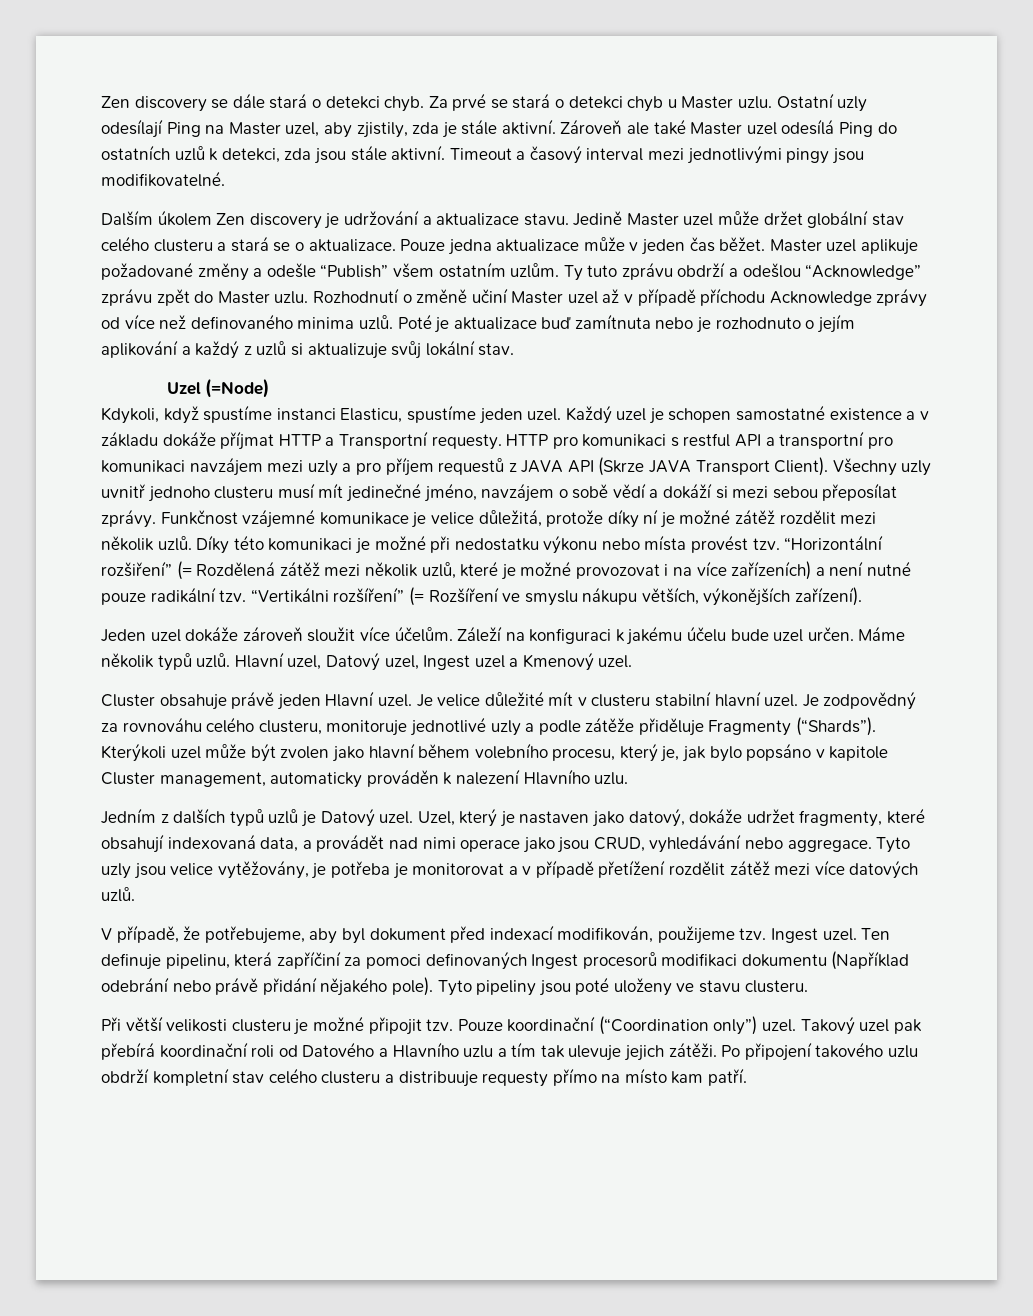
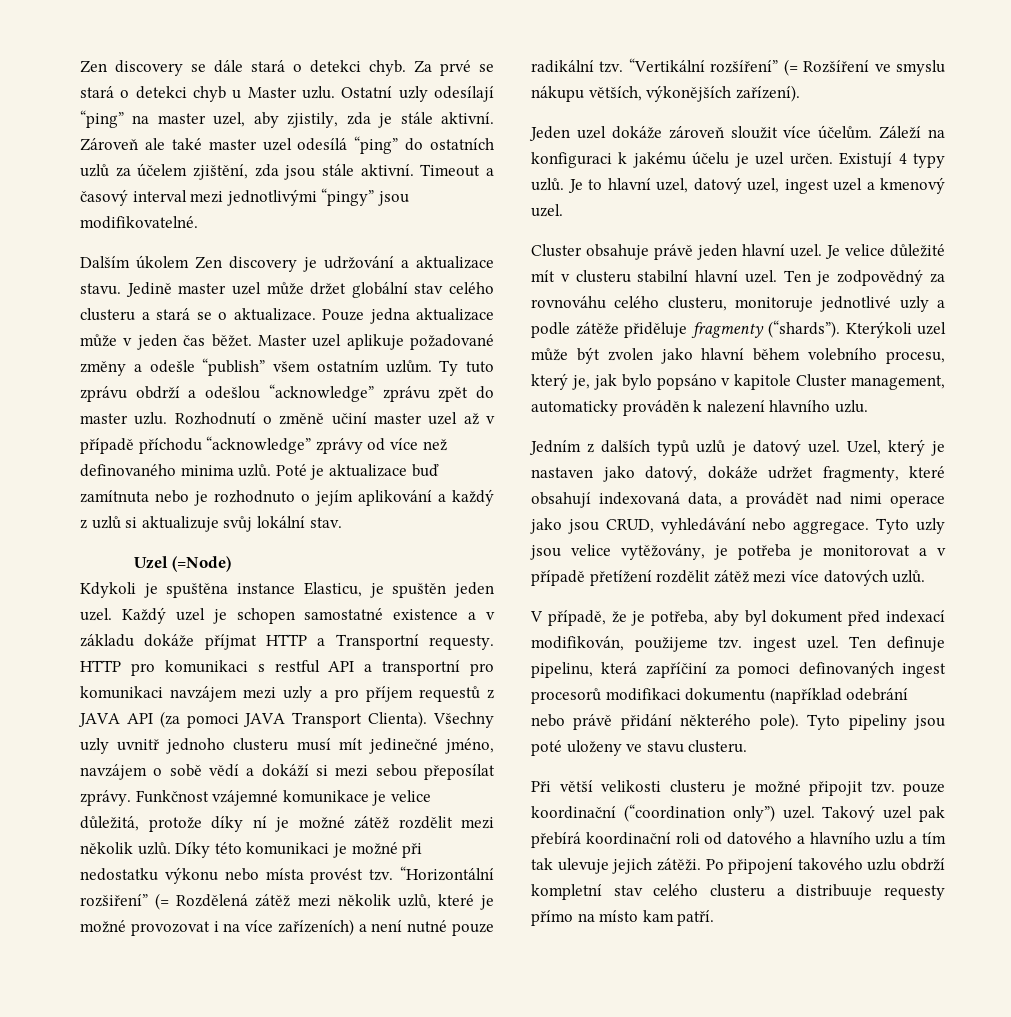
- Ostatní uzly odesílají Ping na Master uzel, aby zjistily, zda je stále aktivní.
+ Ostatní uzly odesílají “ping” na master uzel, aby zjistily, zda je stále aktivní.
- Zároveň ale také Master uzel odesílá Ping do ostatních uzlů k detekci, zda jsou stále aktivní.
+ Zároveň ale také master uzel odesílá “ping” do ostatních uzlů za účelem zjištění, zda jsou stále aktivní.
- Timeout a časový interval mezi jednotlivými pingy jsou modifikovatelné.
+ Timeout a časový interval mezi jednotlivými “pingy” jsou modifikovatelné.
- Jedině Master uzel může držet globální stav celého clusteru a stará se o aktualizace.
+ Jedině master uzel může držet globální stav celého clusteru a stará se o aktualizace.
- Master uzel aplikuje požadované změny a odešle “Publish” všem ostatním uzlům.
+ Master uzel aplikuje požadované změny a odešle “publish” všem ostatním uzlům.
- Ty tuto zprávu obdrží a odešlou “Acknowledge” zprávu zpět do Master uzlu.
+ Ty tuto zprávu obdrží a odešlou “acknowledge” zprávu zpět do master uzlu.
- Rozhodnutí o změně učiní Master uzel až v případě příchodu Acknowledge zprávy od více než definovaného minima uzlů.
+ Rozhodnutí o změně učiní master uzel až v případě příchodu “acknowledge” zprávy od více než definovaného minima uzlů.
- Kdykoli, když spustíme instanci Elasticu, spustíme jeden uzel.
+ Kdykoli je spuštěna instance Elasticu, je spuštěn jeden uzel.
- HTTP pro komunikaci s restful API a transportní pro komunikaci navzájem mezi uzly a pro příjem requestů z JAVA API (Skrze JAVA Transport Client).
+ HTTP pro komunikaci s restful API a transportní pro komunikaci navzájem mezi uzly a pro příjem requestů z JAVA API (za pomoci JAVA Transport Clienta).
- “Vertikálni rozšíření” (= Rozšíření ve smyslu nákupu větších, výkonějších zařízení).
+ “Vertikální rozšíření” (= Rozšíření ve smyslu nákupu větších, výkonějších zařízení).
- Záleží na konfiguraci k jakému účelu bude uzel určen.
+ Záleží na konfiguraci k jakému účelu je uzel určen.
- Máme několik typů uzlů. Hlavní uzel, Datový uzel, Ingest uzel a Kmenový uzel.
+ Existují 4 typy uzlů. Je to hlavní uzel, datový uzel, ingest uzel a kmenový uzel.
- Cluster obsahuje právě jeden Hlavní uzel.
+ Cluster obsahuje právě jeden hlavní uzel.
- Je zodpovědný za rovnováhu celého clusteru, monitoruje jednotlivé uzly a podle zátěže přiděluje Fragmenty (“Shards”).
+ Ten je zodpovědný za rovnováhu celého clusteru, monitoruje jednotlivé uzly a podle zátěže přiděluje fragmenty (“shards”).
- Kterýkoli uzel může být zvolen jako hlavní během volebního procesu, který je, jak bylo popsáno v kapitole Cluster management, automaticky prováděn k nalezení Hlavního uzlu.
+ Kterýkoli uzel může být zvolen jako hlavní během volebního procesu, který je, jak bylo popsáno v kapitole Cluster management, automaticky prováděn k nalezení hlavního uzlu.
- Jedním z dalších typů uzlů je Datový uzel.
+ Jedním z dalších typů uzlů je datový uzel.
- V případě, že potřebujeme, aby byl dokument před indexací modifikován, použijeme tzv. Ingest uzel.
+ V případě, že je potřeba, aby byl dokument před indexací modifikován, použijeme tzv. ingest uzel.
- Ten definuje pipelinu, která zapříčiní za pomoci definovaných Ingest procesorů modifikaci dokumentu (Například odebrání nebo právě přidání nějakého pole).
+ Ten definuje pipelinu, která zapříčiní za pomoci definovaných ingest procesorů modifikaci dokumentu (například odebrání nebo právě přidání některého pole).
- Při větší velikosti clusteru je možné připojit tzv. Pouze koordinační (“Coordination only”) uzel.
+ Při větší velikosti clusteru je možné připojit tzv. pouze koordinační (“coordination only”) uzel.
- Takový uzel pak přebírá koordinační roli od Datového a Hlavního uzlu a tím tak ulevuje jejich zátěži.
+ Takový uzel pak přebírá koordinační roli od datového a hlavního uzlu a tím tak ulevuje jejich zátěži.

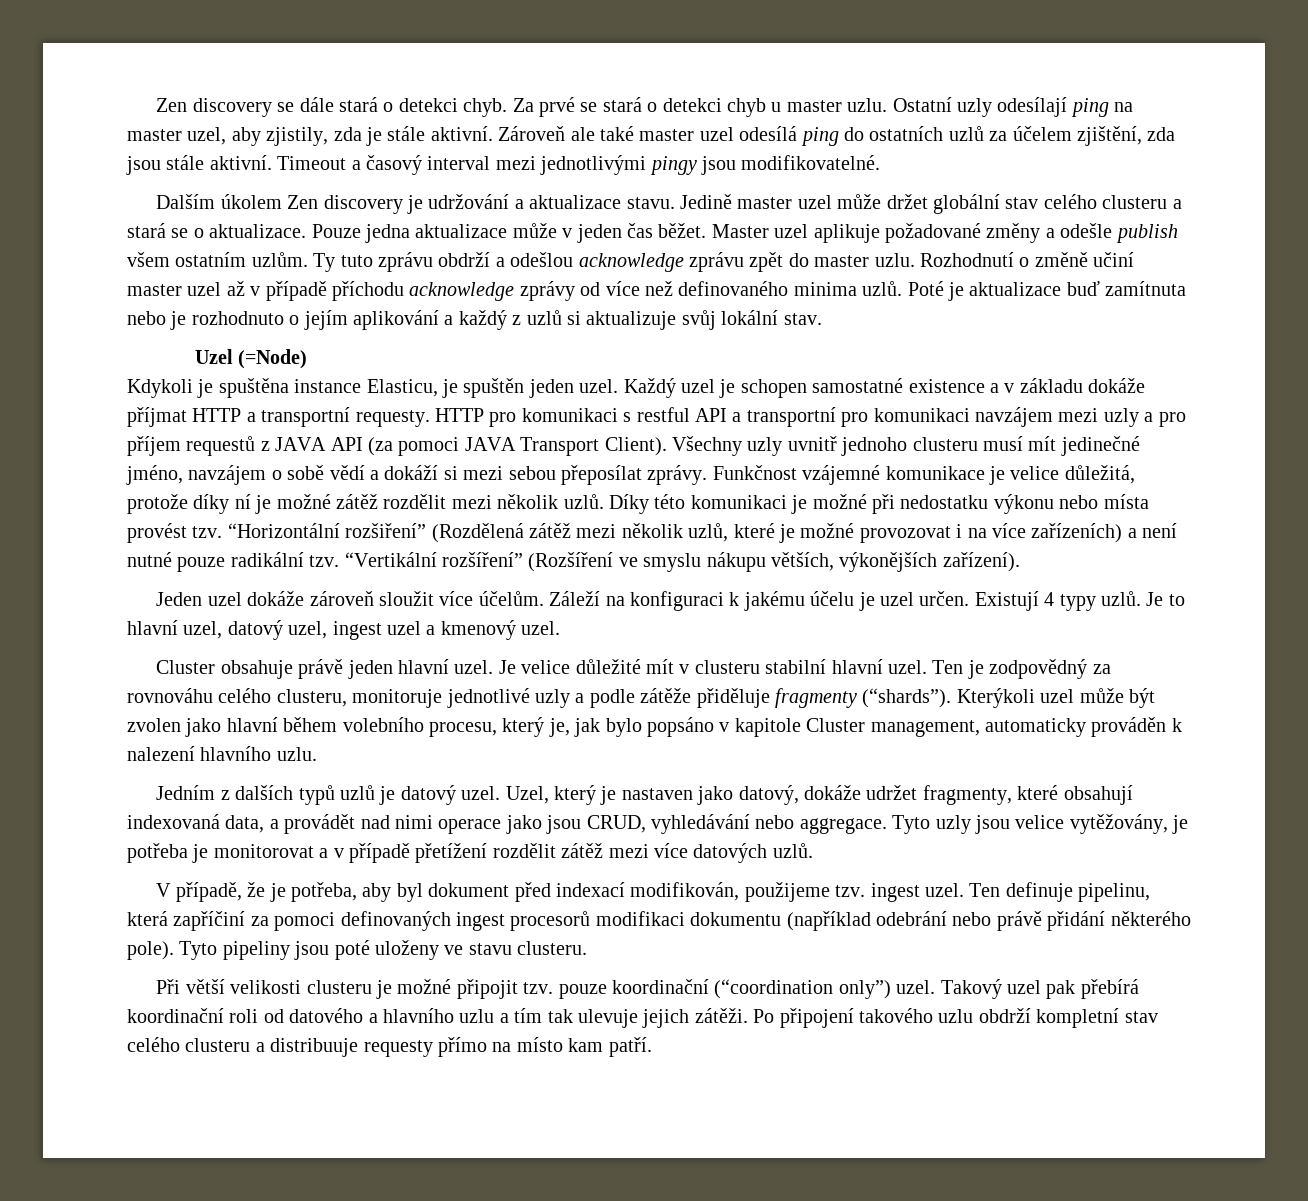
- Za prvé se stará o detekci chyb u Master uzlu.
+ Za prvé se stará o detekci chyb u master uzlu.
- Ostatní uzly odesílají “ping” na master uzel, aby zjistily, zda je stále aktivní.
+ Ostatní uzly odesílají ping na master uzel, aby zjistily, zda je stále aktivní.
- Zároveň ale také master uzel odesílá “ping” do ostatních uzlů za účelem zjištění, zda jsou stále aktivní.
+ Zároveň ale také master uzel odesílá ping do ostatních uzlů za účelem zjištění, zda jsou stále aktivní.
- Timeout a časový interval mezi jednotlivými “pingy” jsou modifikovatelné.
+ Timeout a časový interval mezi jednotlivými pingy jsou modifikovatelné.
- Master uzel aplikuje požadované změny a odešle “publish” všem ostatním uzlům.
+ Master uzel aplikuje požadované změny a odešle publish všem ostatním uzlům.
- Ty tuto zprávu obdrží a odešlou “acknowledge” zprávu zpět do master uzlu.
+ Ty tuto zprávu obdrží a odešlou acknowledge zprávu zpět do master uzlu.
- Rozhodnutí o změně učiní master uzel až v případě příchodu “acknowledge” zprávy od více než definovaného minima uzlů.
+ Rozhodnutí o změně učiní master uzel až v případě příchodu acknowledge zprávy od více než definovaného minima uzlů.
- Každý uzel je schopen samostatné existence a v základu dokáže příjmat HTTP a Transportní requesty.
+ Každý uzel je schopen samostatné existence a v základu dokáže příjmat HTTP a transportní requesty.
- HTTP pro komunikaci s restful API a transportní pro komunikaci navzájem mezi uzly a pro příjem requestů z JAVA API (za pomoci JAVA Transport Clienta).
+ HTTP pro komunikaci s restful API a transportní pro komunikaci navzájem mezi uzly a pro příjem requestů z JAVA API (za pomoci JAVA Transport Client).
- “Horizontální rozšiření” (= Rozdělená zátěž mezi několik uzlů, které je možné provozovat i na více zařízeních) a není nutné pouze radikální tzv.
+ “Horizontální rozšiření” (Rozdělená zátěž mezi několik uzlů, které je možné provozovat i na více zařízeních) a není nutné pouze radikální tzv.
- “Vertikální rozšíření” (= Rozšíření ve smyslu nákupu větších, výkonějších zařízení).
+ “Vertikální rozšíření” (Rozšíření ve smyslu nákupu větších, výkonějších zařízení).

